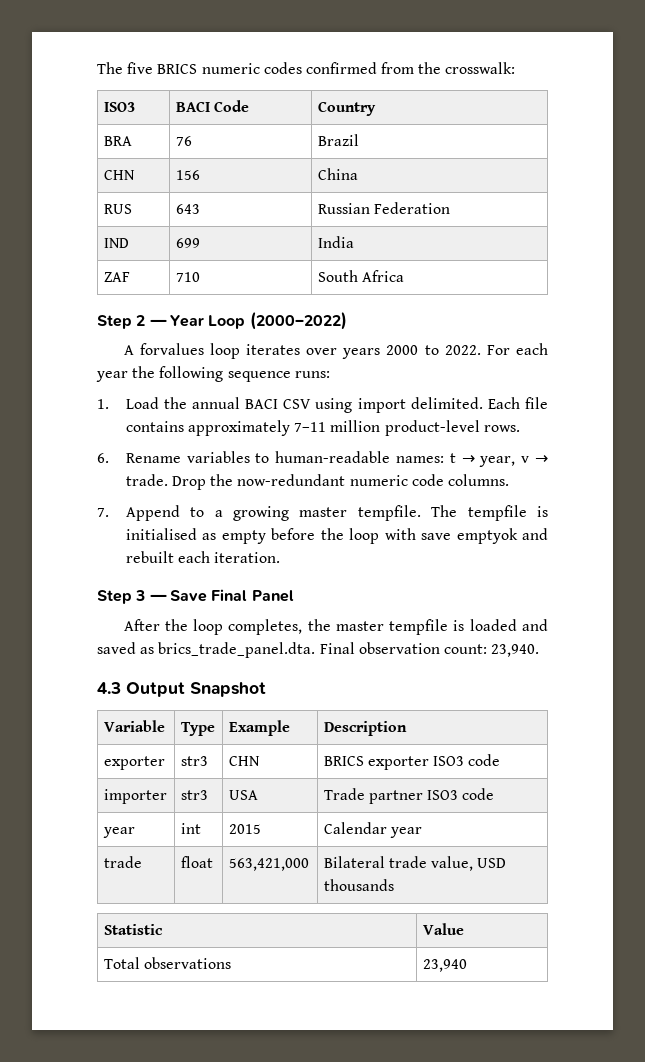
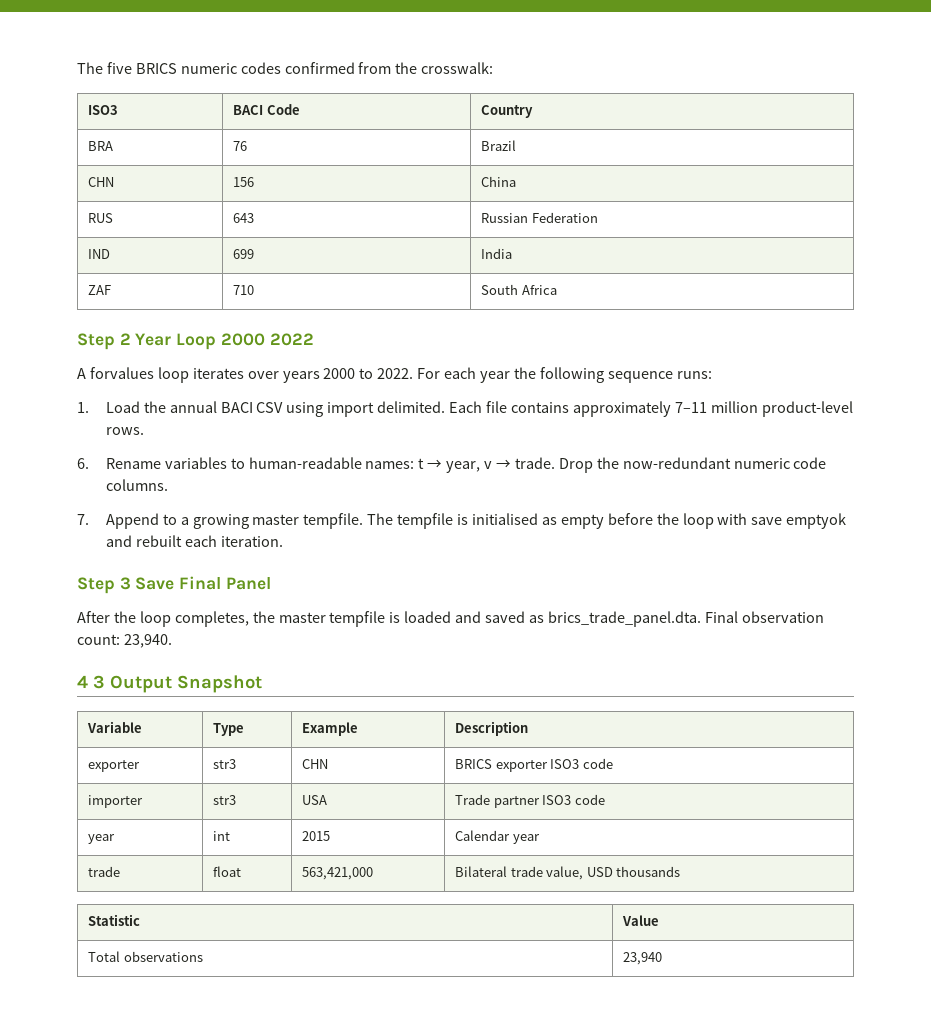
- Step 2 — Year Loop (2000–2022)
+ Step 2 Year Loop 2000 2022
- Step 3 — Save Final Panel
+ Step 3 Save Final Panel
- 4.3 Output Snapshot
+ 4 3 Output Snapshot

